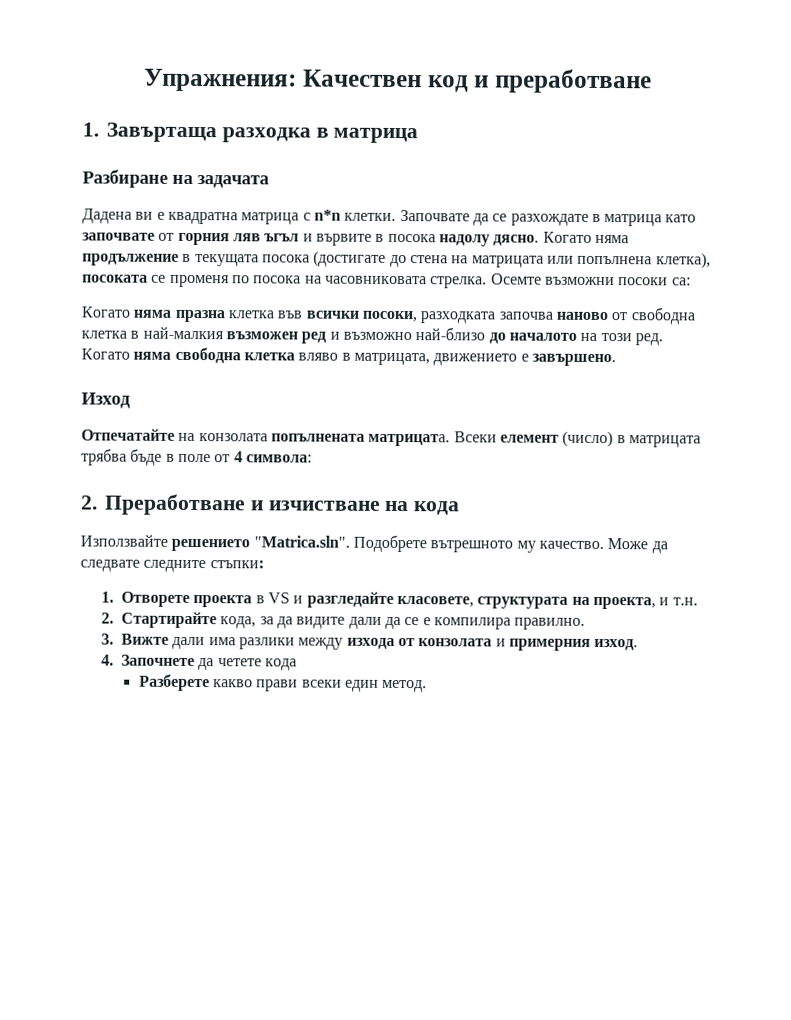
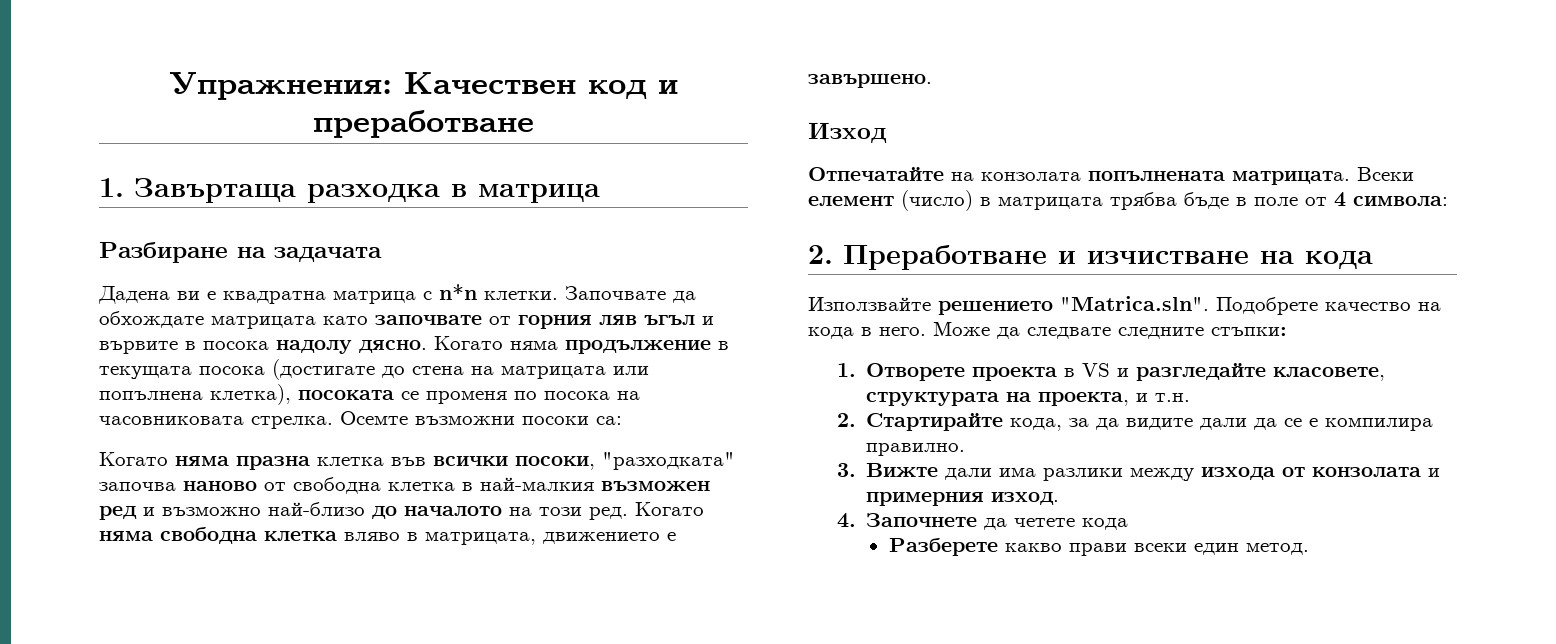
- Започвате да се разхождате в матрица като започвате от горния ляв ъгъл и вървите в посока надолу дясно.
+ Започвате да обхождате матрицата като започвате от горния ляв ъгъл и вървите в посока надолу дясно.
- Когато няма празна клетка във всички посоки, разходката започва наново от свободна клетка в най-малкия възможен ред и възможно най-близо до началото на този ред.
+ Когато няма празна клетка във всички посоки, "разходката" започва наново от свободна клетка в най-малкия възможен ред и възможно най-близо до началото на този ред.
- Използвайте решението "Matrica.sln". Подобрете вътрешното му качество.
+ Използвайте решението "Matrica.sln". Подобрете качество на кода в него.

